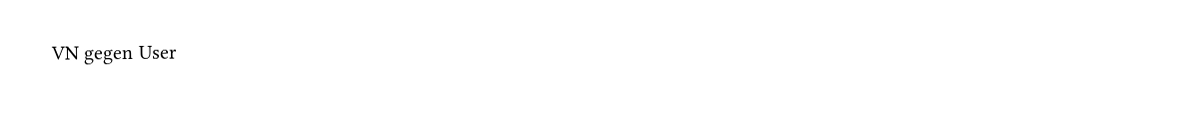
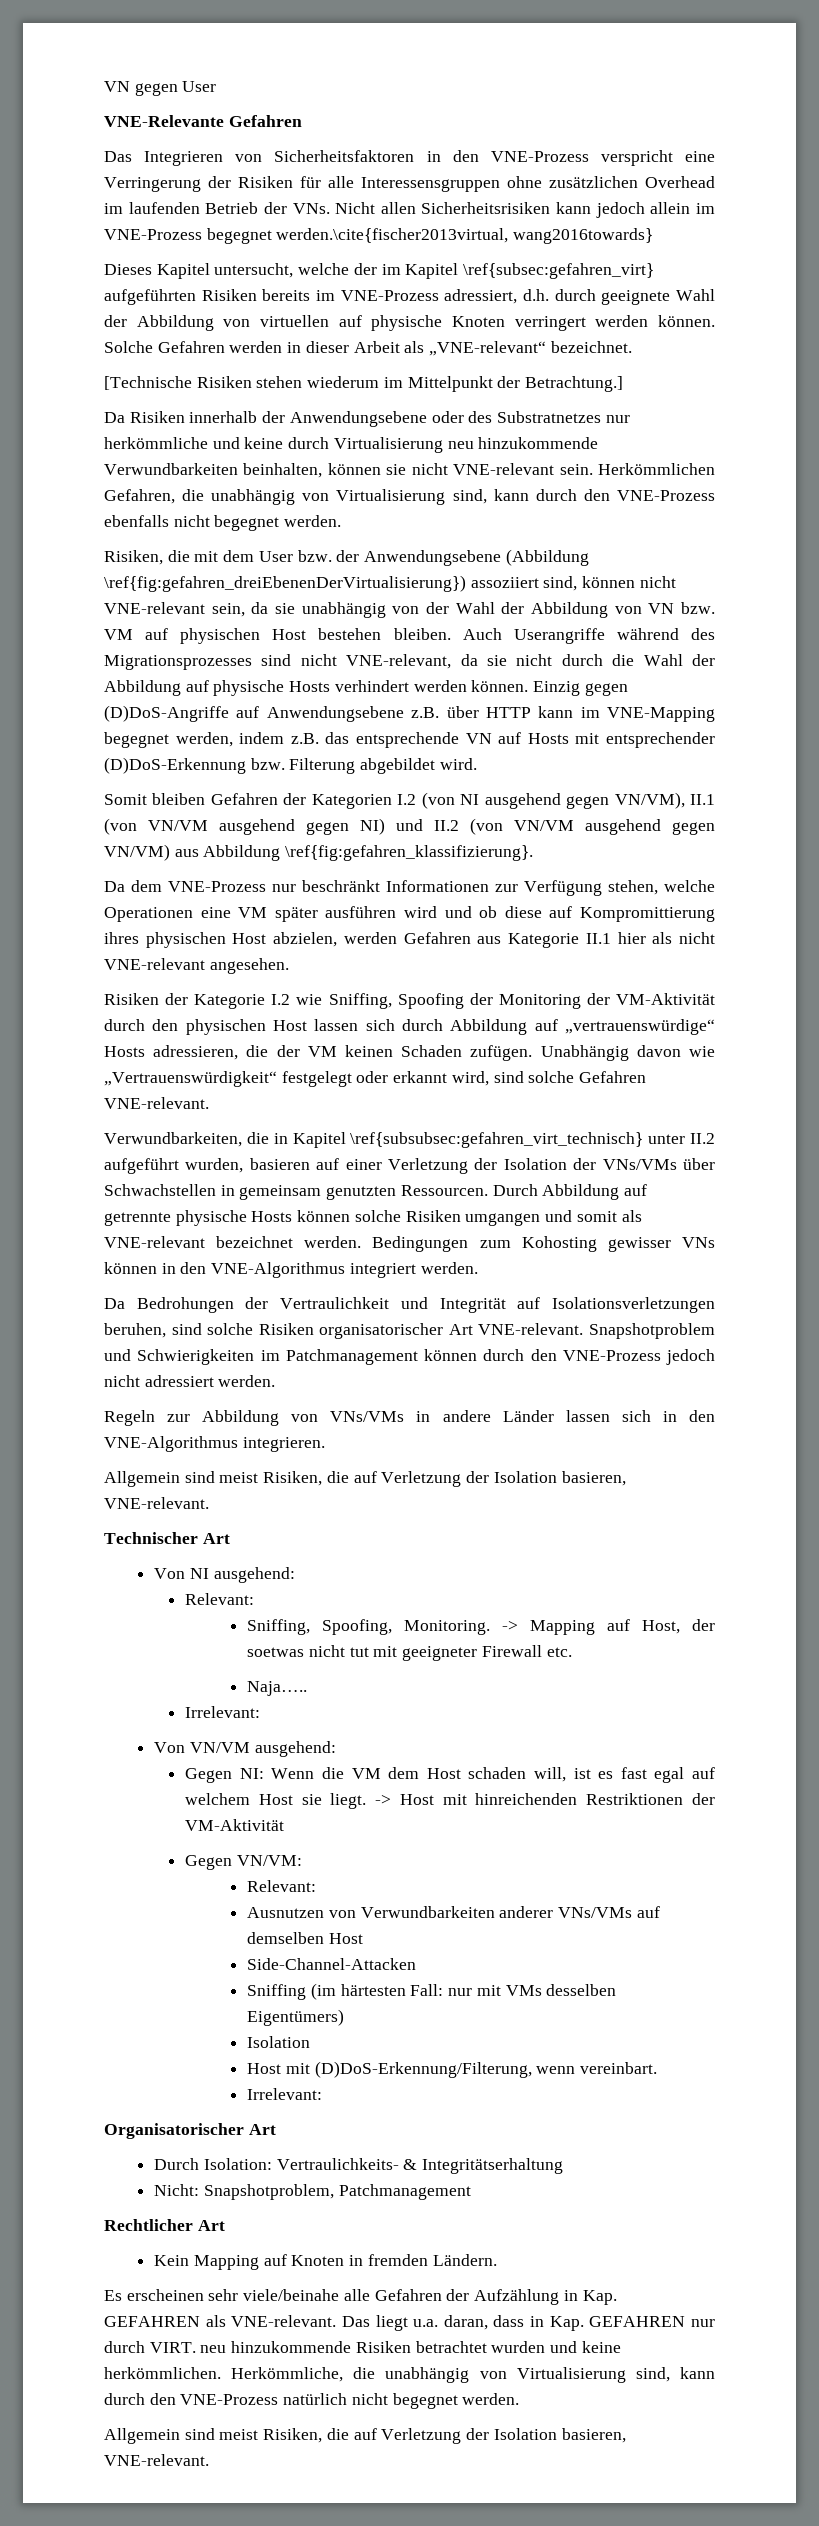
+ VNE-Relevante Gefahren
+ Das Integrieren von Sicherheitsfaktoren in den VNE-Prozess verspricht eine Verringerung der Risiken für alle Interessensgruppen ohne zusätzlichen Overhead im laufenden Betrieb der VNs. Nicht allen Sicherheitsrisiken kann jedoch allein im VNE-Prozess begegnet werden.\cite{fischer2013virtual, wang2016towards}
+ Dieses Kapitel untersucht, welche der im Kapitel \ref{subsec:gefahren_virt} aufgeführten Risiken bereits im VNE-Prozess adressiert, d.h. durch geeignete Wahl der Abbildung von virtuellen auf physische Knoten verringert werden können. Solche Gefahren werden in dieser Arbeit als „VNE-relevant“ bezeichnet.
+ [Technische Risiken stehen wiederum im Mittelpunkt der Betrachtung.]
+ Da Risiken innerhalb der Anwendungsebene oder des Substratnetzes nur herkömmliche und keine durch Virtualisierung neu hinzukommende Verwundbarkeiten beinhalten, können sie nicht VNE-relevant sein. Herkömmlichen Gefahren, die unabhängig von Virtualisierung sind, kann durch den VNE-Prozess ebenfalls nicht begegnet werden.
+ Risiken, die mit dem User bzw. der Anwendungsebene (Abbildung \ref{fig:gefahren_dreiEbenenDerVirtualisierung}) assoziiert sind, können nicht VNE-relevant sein, da sie unabhängig von der Wahl der Abbildung von VN bzw. VM auf physischen Host bestehen bleiben. Auch Userangriffe während des Migrationsprozesses sind nicht VNE-relevant, da sie nicht durch die Wahl der Abbildung auf physische Hosts verhindert werden können. Einzig gegen (D)DoS-Angriffe auf Anwendungsebene z.B. über HTTP kann im VNE-Mapping begegnet werden, indem z.B. das entsprechende VN auf Hosts mit entsprechender (D)DoS-Erkennung bzw. Filterung abgebildet wird.
+ Somit bleiben Gefahren der Kategorien I.2 (von NI ausgehend gegen VN/VM), II.1 (von VN/VM ausgehend gegen NI) und II.2 (von VN/VM ausgehend gegen VN/VM) aus Abbildung \ref{fig:gefahren_klassifizierung}.
+ Da dem VNE-Prozess nur beschränkt Informationen zur Verfügung stehen, welche Operationen eine VM später ausführen wird und ob diese auf Kompromittierung ihres physischen Host abzielen, werden Gefahren aus Kategorie II.1 hier als nicht VNE-relevant angesehen.
+ Risiken der Kategorie I.2 wie Sniffing, Spoofing der Monitoring der VM-Aktivität durch den physischen Host lassen sich durch Abbildung auf „vertrauenswürdige“ Hosts adressieren, die der VM keinen Schaden zufügen. Unabhängig davon wie „Vertrauenswürdigkeit“ festgelegt oder erkannt wird, sind solche Gefahren VNE-relevant.
+ Verwundbarkeiten, die in Kapitel \ref{subsubsec:gefahren_virt_technisch} unter II.2 aufgeführt wurden, basieren auf einer Verletzung der Isolation der VNs/VMs über Schwachstellen in gemeinsam genutzten Ressourcen. Durch Abbildung auf getrennte physische Hosts können solche Risiken umgangen und somit als VNE-relevant bezeichnet werden. Bedingungen zum Kohosting gewisser VNs können in den VNE-Algorithmus integriert werden.
+ Da Bedrohungen der Vertraulichkeit und Integrität auf Isolationsverletzungen beruhen, sind solche Risiken organisatorischer Art VNE-relevant. Snapshotproblem und Schwierigkeiten im Patchmanagement können durch den VNE-Prozess jedoch nicht adressiert werden.
+ Regeln zur Abbildung von VNs/VMs in andere Länder lassen sich in den VNE-Algorithmus integrieren.
+ Allgemein sind meist Risiken, die auf Verletzung der Isolation basieren, VNE-relevant.
+ Technischer Art
+ Von NI ausgehend:
+ Relevant:
+ Sniffing, Spoofing, Monitoring. -> Mapping auf Host, der soetwas nicht tut mit geeigneter Firewall etc.
+ Naja…..
+ Irrelevant:
+ Von VN/VM ausgehend:
+ Gegen NI: Wenn die VM dem Host schaden will, ist es fast egal auf welchem Host sie liegt. -> Host mit hinreichenden Restriktionen der VM-Aktivität
+ Gegen VN/VM:
+ Relevant:
+ Ausnutzen von Verwundbarkeiten anderer VNs/VMs auf demselben Host
+ Side-Channel-Attacken
+ Sniffing (im härtesten Fall: nur mit VMs desselben Eigentümers)
+ Isolation
+ Host mit (D)DoS-Erkennung/Filterung, wenn vereinbart.
+ Irrelevant:
+ Organisatorischer Art
+ Durch Isolation: Vertraulichkeits- & Integritätserhaltung
+ Nicht: Snapshotproblem, Patchmanagement
+ Rechtlicher Art
+ Kein Mapping auf Knoten in fremden Ländern.
+ Es erscheinen sehr viele/beinahe alle Gefahren der Aufzählung in Kap. GEFAHREN als VNE-relevant. Das liegt u.a. daran, dass in Kap. GEFAHREN nur durch VIRT. neu hinzukommende Risiken betrachtet wurden und keine herkömmlichen. Herkömmliche, die unabhängig von Virtualisierung sind, kann durch den VNE-Prozess natürlich nicht begegnet werden.
+ Allgemein sind meist Risiken, die auf Verletzung der Isolation basieren, VNE-relevant.

